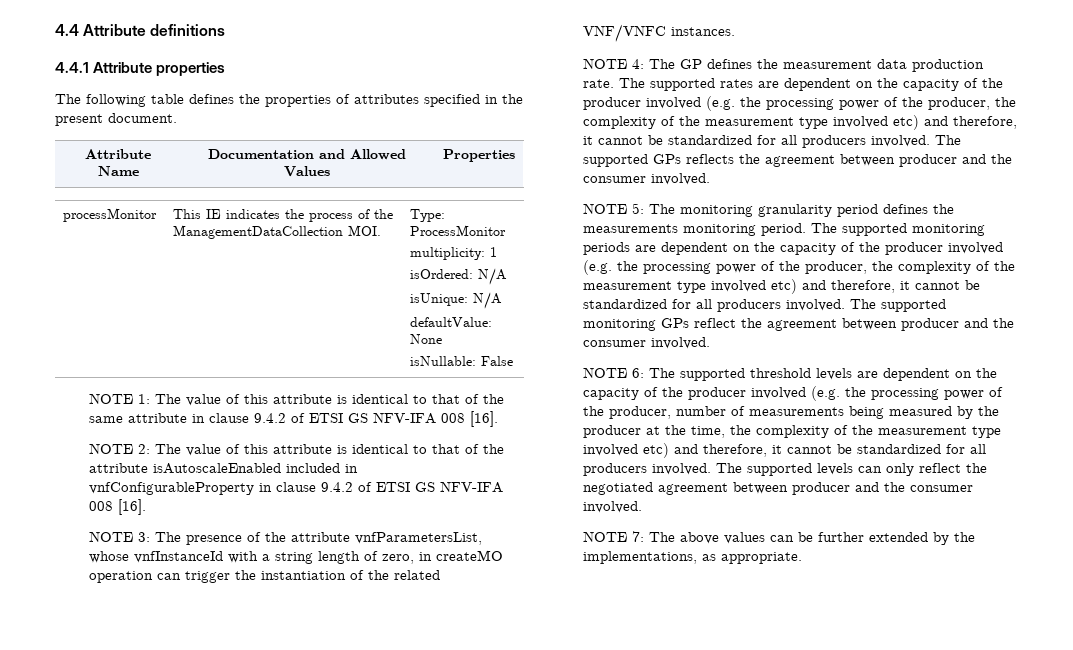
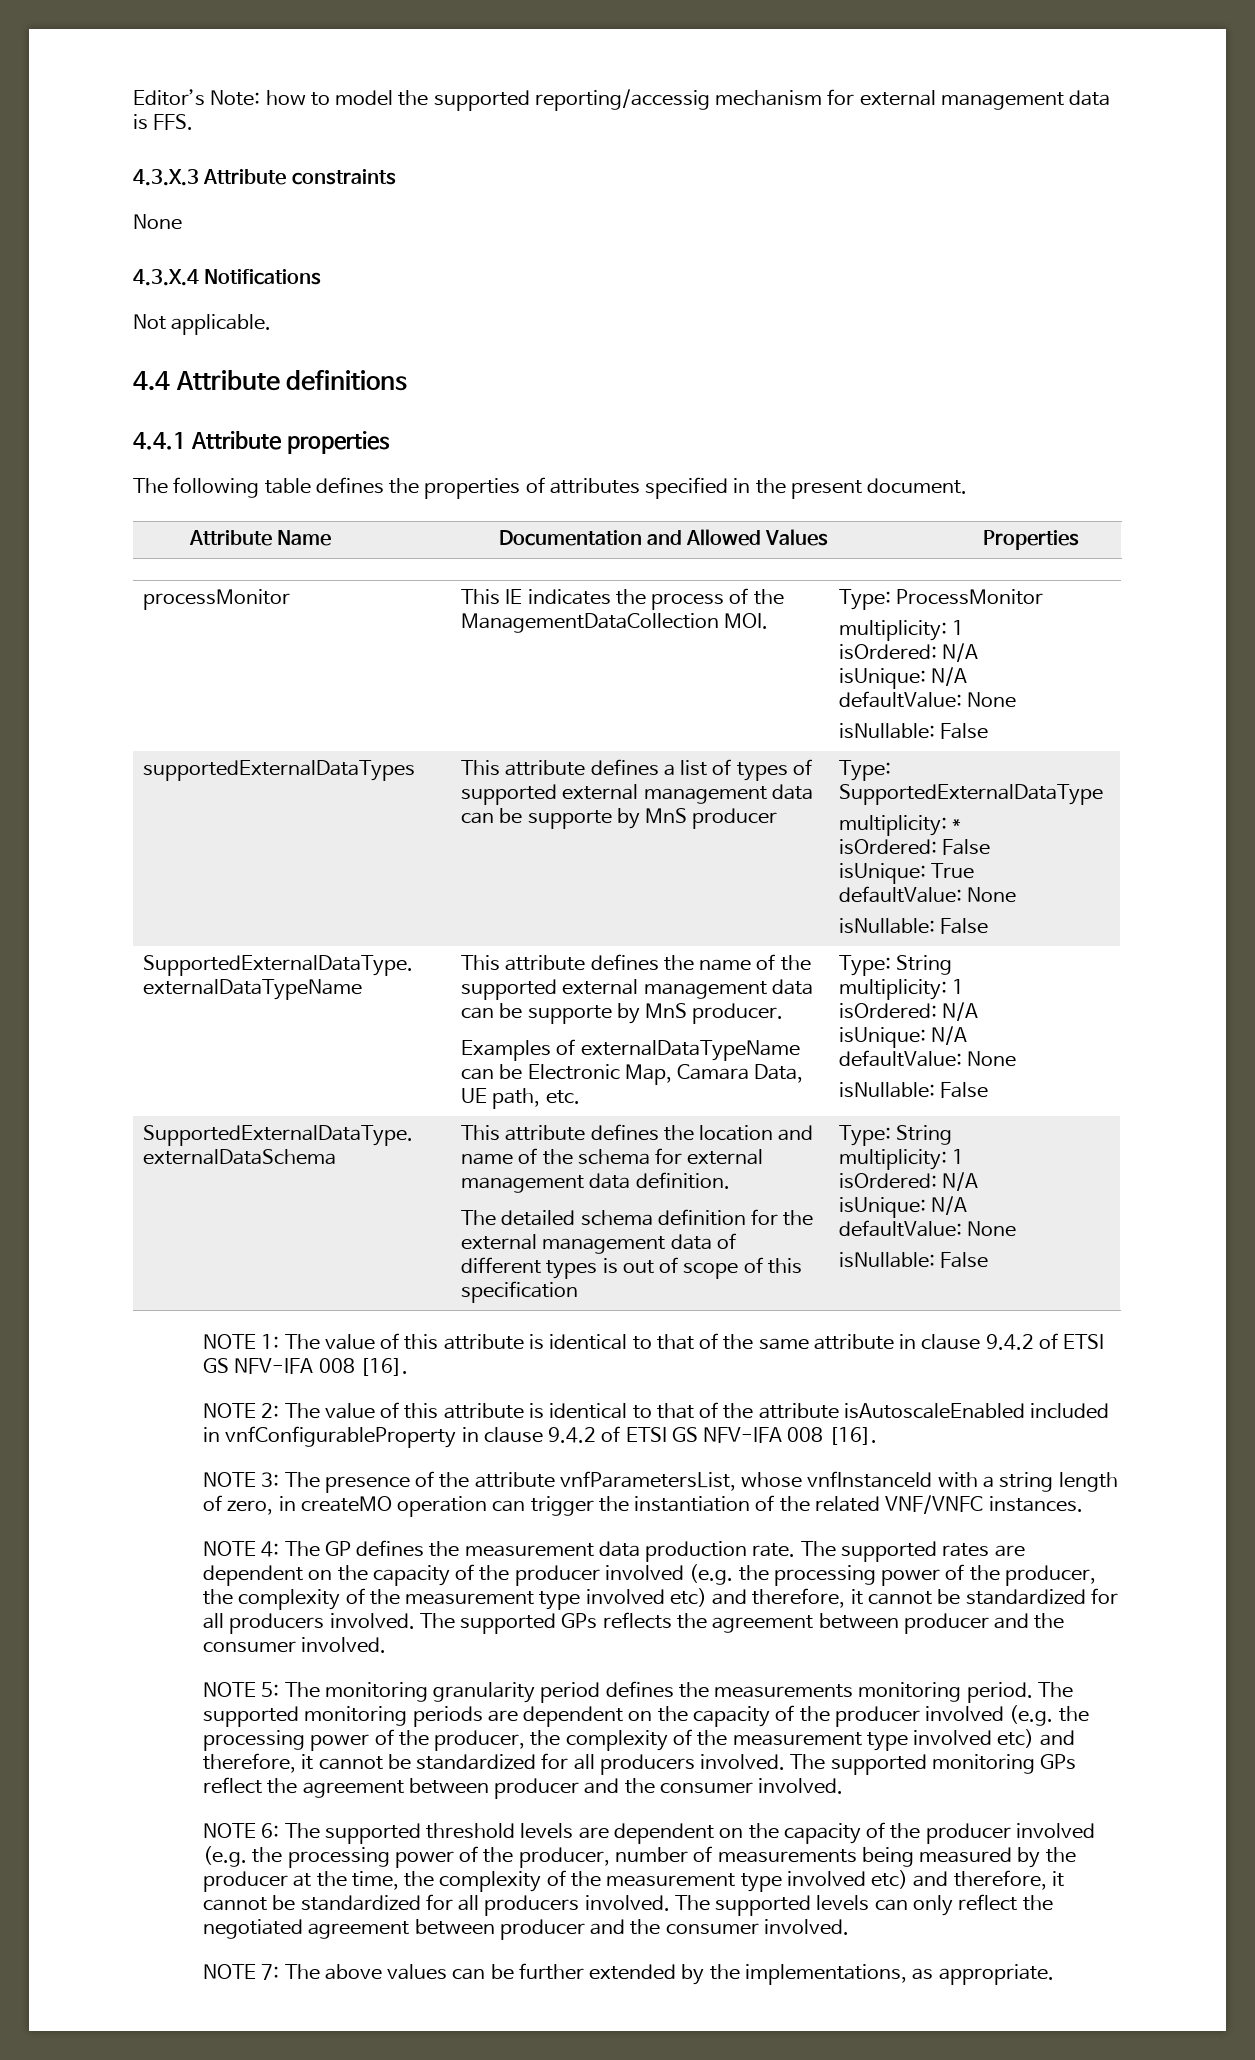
+ Editor’s Note: how to model the supported reporting/accessig mechanism for external management data is FFS.
+ 4.3.X.3 Attribute constraints
+ None
+ 4.3.X.4 Notifications
+ Not applicable.
+ supportedExternalDataTypes | This attribute defines a list of types of supported external management data can be supporte by MnS producer | Type: SupportedExternalDataType
+ multiplicity: *
+ isOrdered: False
+ isUnique: True
+ defaultValue: None
+ isNullable: False
+ SupportedExternalDataType. externalDataTypeName | This attribute defines the name of the supported external management data can be supporte by MnS producer.
+ Examples of externalDataTypeName can be Electronic Map, Camara Data, UE path, etc. | Type: String
+ multiplicity: 1
+ isOrdered: N/A
+ isUnique: N/A
+ defaultValue: None
+ isNullable: False
+ SupportedExternalDataType. externalDataSchema | This attribute defines the location and name of the schema for external management data definition.
+ The detailed schema definition for the external management data of different types is out of scope of this specification | Type: String
+ multiplicity: 1
+ isOrdered: N/A
+ isUnique: N/A
+ defaultValue: None
+ isNullable: False

